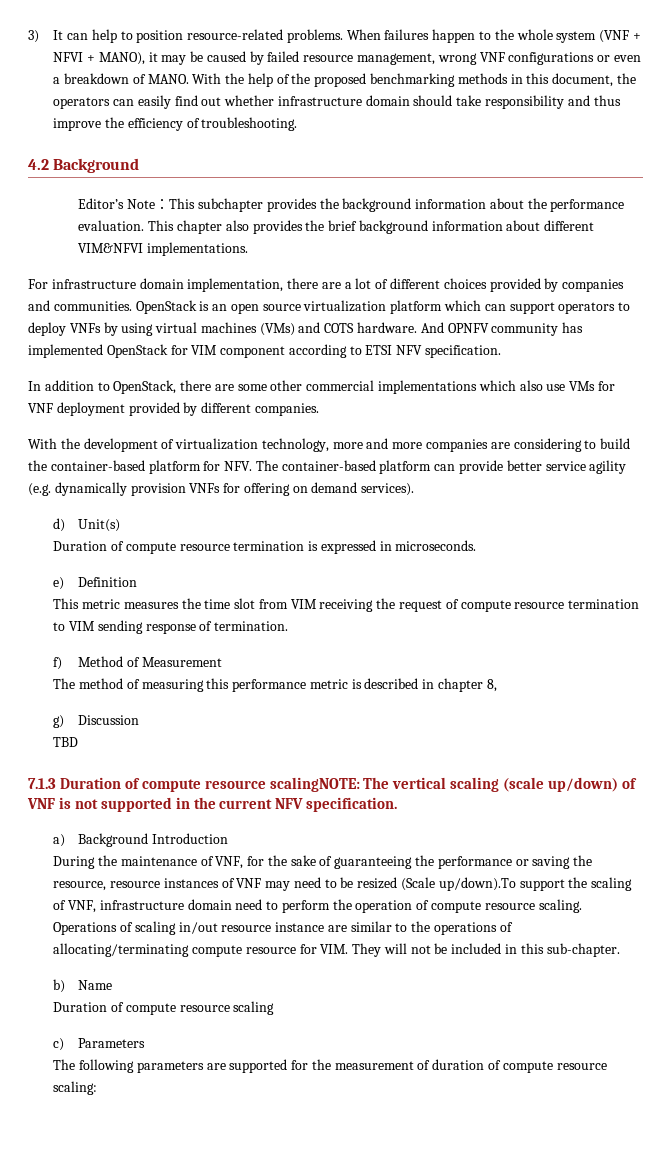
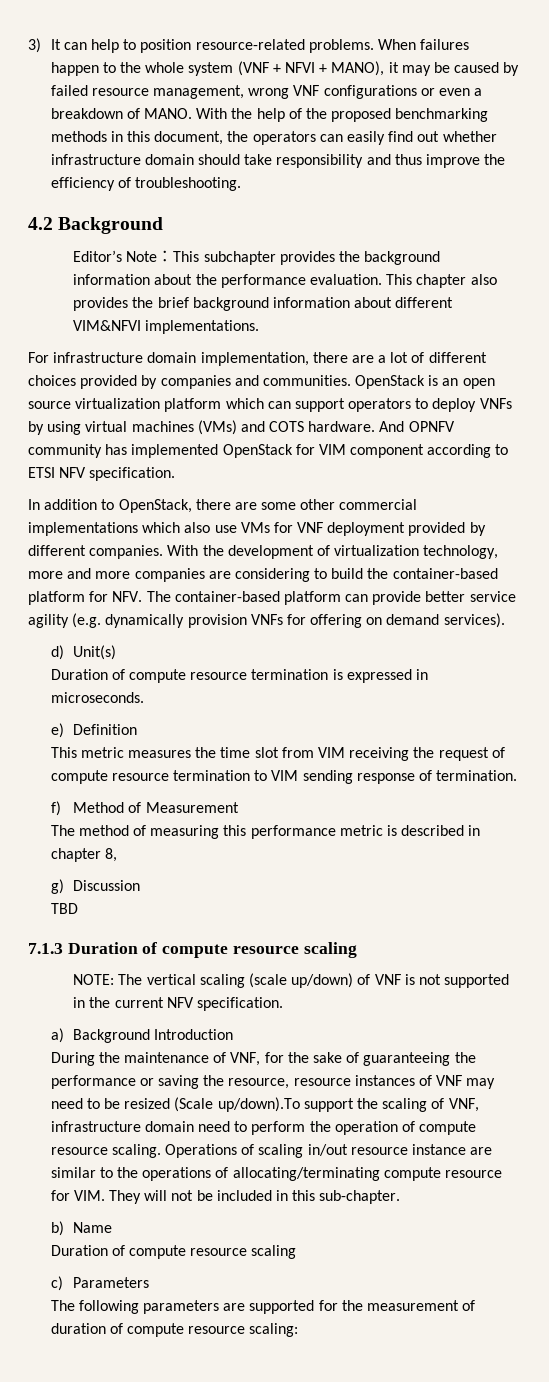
- In addition to OpenStack, there are some other commercial implementations which also use VMs for VNF deployment provided by different companies.
- With the development of virtualization technology, more and more companies are considering to build the container-based platform for NFV. The container-based platform can provide better service agility (e.g. dynamically provision VNFs for offering on demand services).
+ In addition to OpenStack, there are some other commercial implementations which also use VMs for VNF deployment provided by different companies. With the development of virtualization technology, more and more companies are considering to build the container-based platform for NFV. The container-based platform can provide better service agility (e.g. dynamically provision VNFs for offering on demand services).
- 7.1.3 Duration of compute resource scalingNOTE: The vertical scaling (scale up/down) of VNF is not supported in the current NFV specification.
+ 7.1.3 Duration of compute resource scaling
+ NOTE: The vertical scaling (scale up/down) of VNF is not supported in the current NFV specification.

